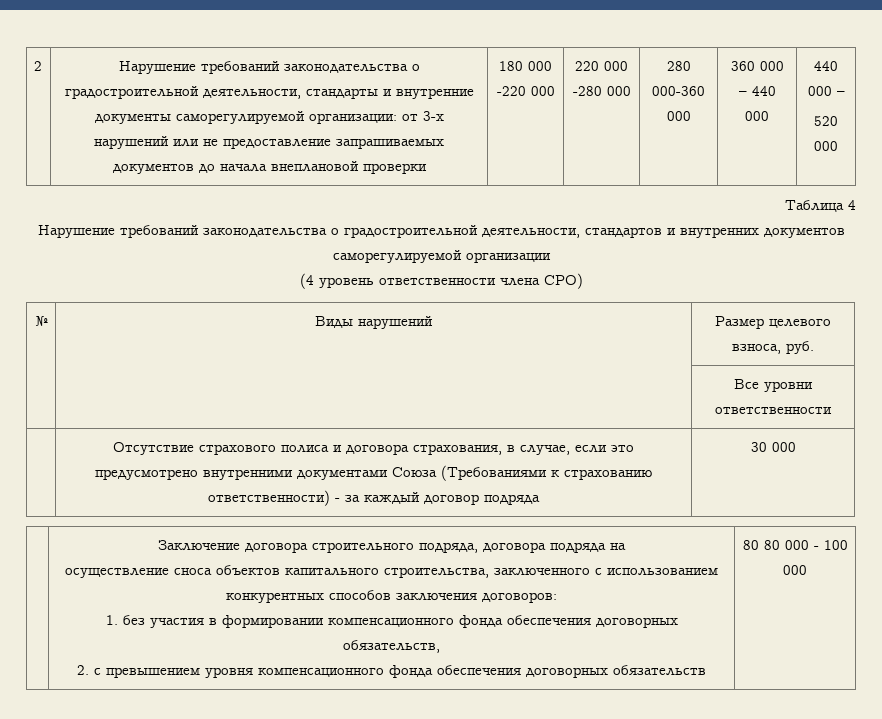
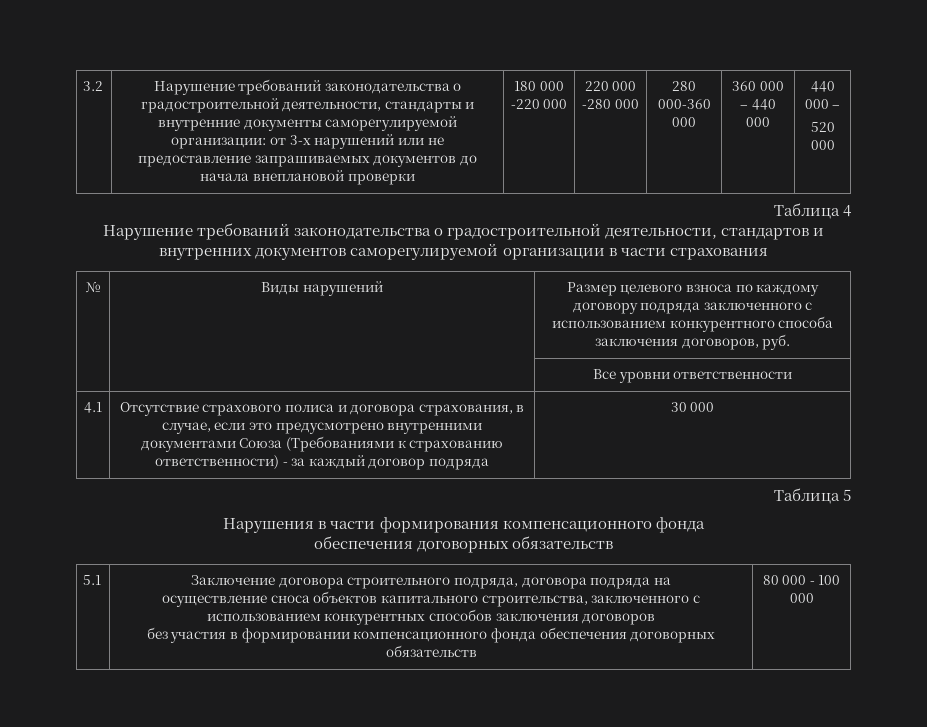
- 2
+ 3.2
- Нарушение требований законодательства о градостроительной деятельности, стандартов и внутренних документов саморегулируемой организации
- (4 уровень ответственности члена СРО)
+ Нарушение требований законодательства о градостроительной деятельности, стандартов и внутренних документов саморегулируемой организации в части страхования
- № | Виды нарушений | Размер целевого взноса, руб.
+ № | Виды нарушений | Размер целевого взноса по каждому договору подряда заключенного с использованием конкурентного способа заключения договоров, руб.
- | Отсутствие страхового полиса и договора страхования, в случае, если это предусмотрено внутренними документами Союза (Требованиями к страхованию ответственности) - за каждый договор подряда | 30 000
+ 4.1 | Отсутствие страхового полиса и договора страхования, в случае, если это предусмотрено внутренними документами Союза (Требованиями к страхованию ответственности) - за каждый договор подряда | 30 000
- Заключение договора строительного подряда, договора подряда на
- осуществление сноса объектов капитального строительства, заключенного с использованием конкурентных способов заключения договоров:
- 1. без участия в формировании компенсационного фонда обеспечения договорных обязательств,
- 2. с превышением уровня компенсационного фонда обеспечения договорных обязательств | 80 80 000 - 100 000
+ Таблица 5
+ Нарушения в части формирования компенсационного фонда
+ обеспечения договорных обязательств
+ 5.1 | Заключение договора строительного подряда, договора подряда на
+ осуществление сноса объектов капитального строительства, заключенного с использованием конкурентных способов заключения договоров
+ без участия в формировании компенсационного фонда обеспечения договорных обязательств | 80 000 - 100 000

